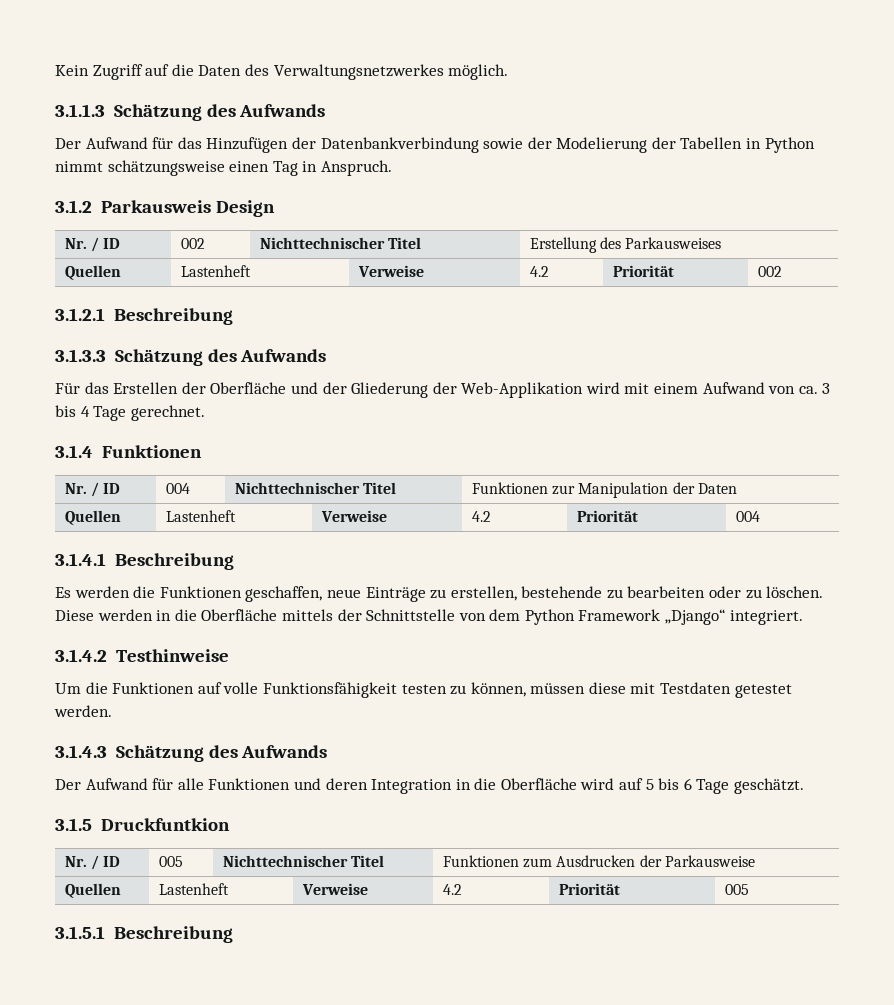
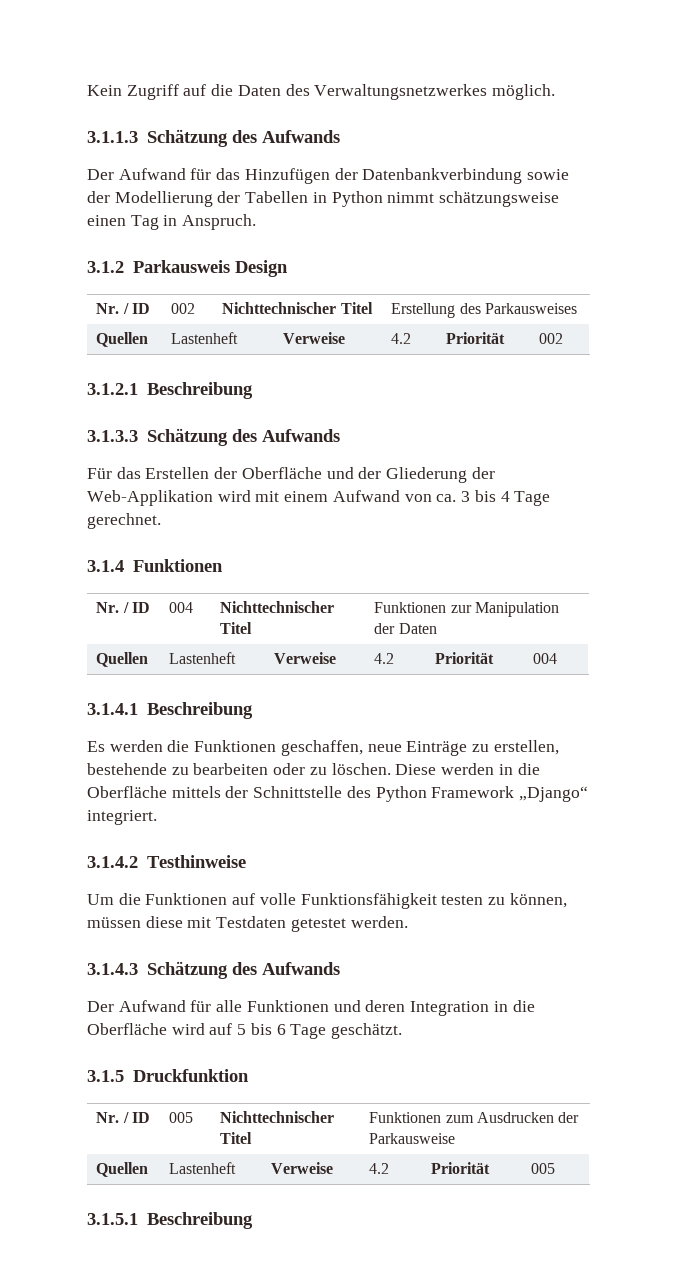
- Der Aufwand für das Hinzufügen der Datenbankverbindung sowie der Modelierung der Tabellen in Python nimmt schätzungsweise einen Tag in Anspruch.
+ Der Aufwand für das Hinzufügen der Datenbankverbindung sowie der Modellierung der Tabellen in Python nimmt schätzungsweise einen Tag in Anspruch.
- Diese werden in die Oberfläche mittels der Schnittstelle von dem Python Framework „Django“ integriert.
+ Diese werden in die Oberfläche mittels der Schnittstelle des Python Framework „Django“ integriert.
- 3.1.5 Druckfuntkion
+ 3.1.5 Druckfunktion

